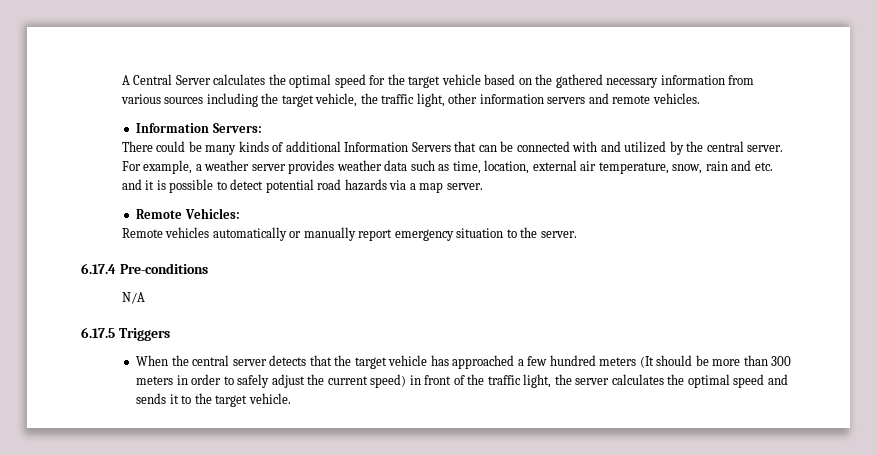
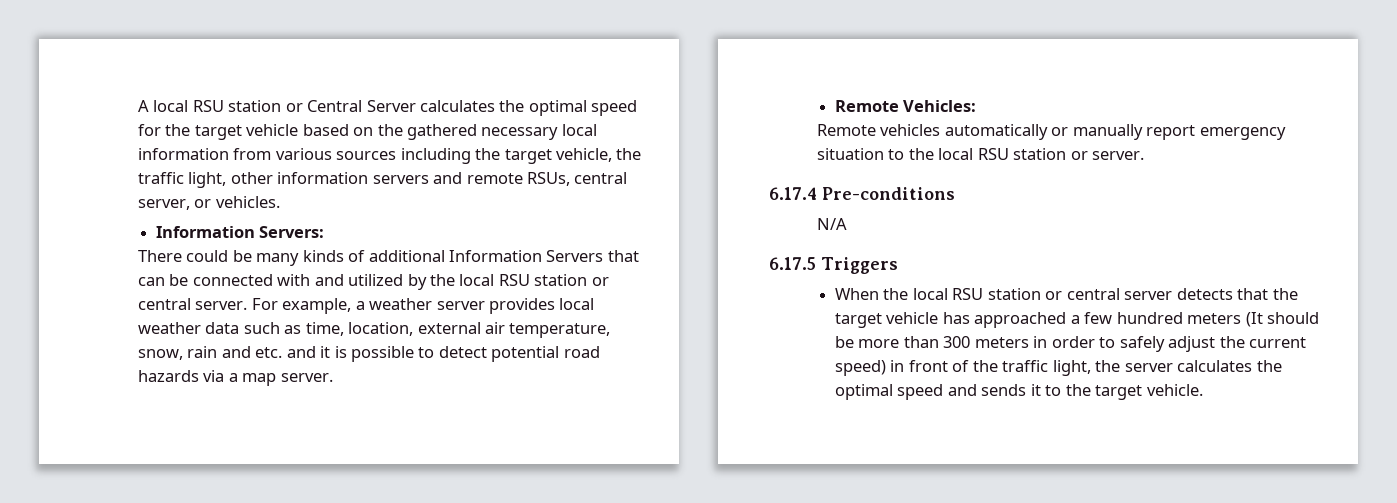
- A Central Server calculates the optimal speed for the target vehicle based on the gathered necessary information from various sources including the target vehicle, the traffic light, other information servers and remote vehicles.
+ A local RSU station or Central Server calculates the optimal speed for the target vehicle based on the gathered necessary local information from various sources including the target vehicle, the traffic light, other information servers and remote RSUs, central server, or vehicles.
- There could be many kinds of additional Information Servers that can be connected with and utilized by the central server.
+ There could be many kinds of additional Information Servers that can be connected with and utilized by the local RSU station or central server.
- For example, a weather server provides weather data such as time, location, external air temperature, snow, rain and etc. and it is possible to detect potential road hazards via a map server.
+ For example, a weather server provides local weather data such as time, location, external air temperature, snow, rain and etc. and it is possible to detect potential road hazards via a map server.
- Remote vehicles automatically or manually report emergency situation to the server.
+ Remote vehicles automatically or manually report emergency situation to the local RSU station or server.
- When the central server detects that the target vehicle has approached a few hundred meters (It should be more than 300 meters in order to safely adjust the current speed) in front of the traffic light, the server calculates the optimal speed and sends it to the target vehicle.
+ When the local RSU station or central server detects that the target vehicle has approached a few hundred meters (It should be more than 300 meters in order to safely adjust the current speed) in front of the traffic light, the server calculates the optimal speed and sends it to the target vehicle.

